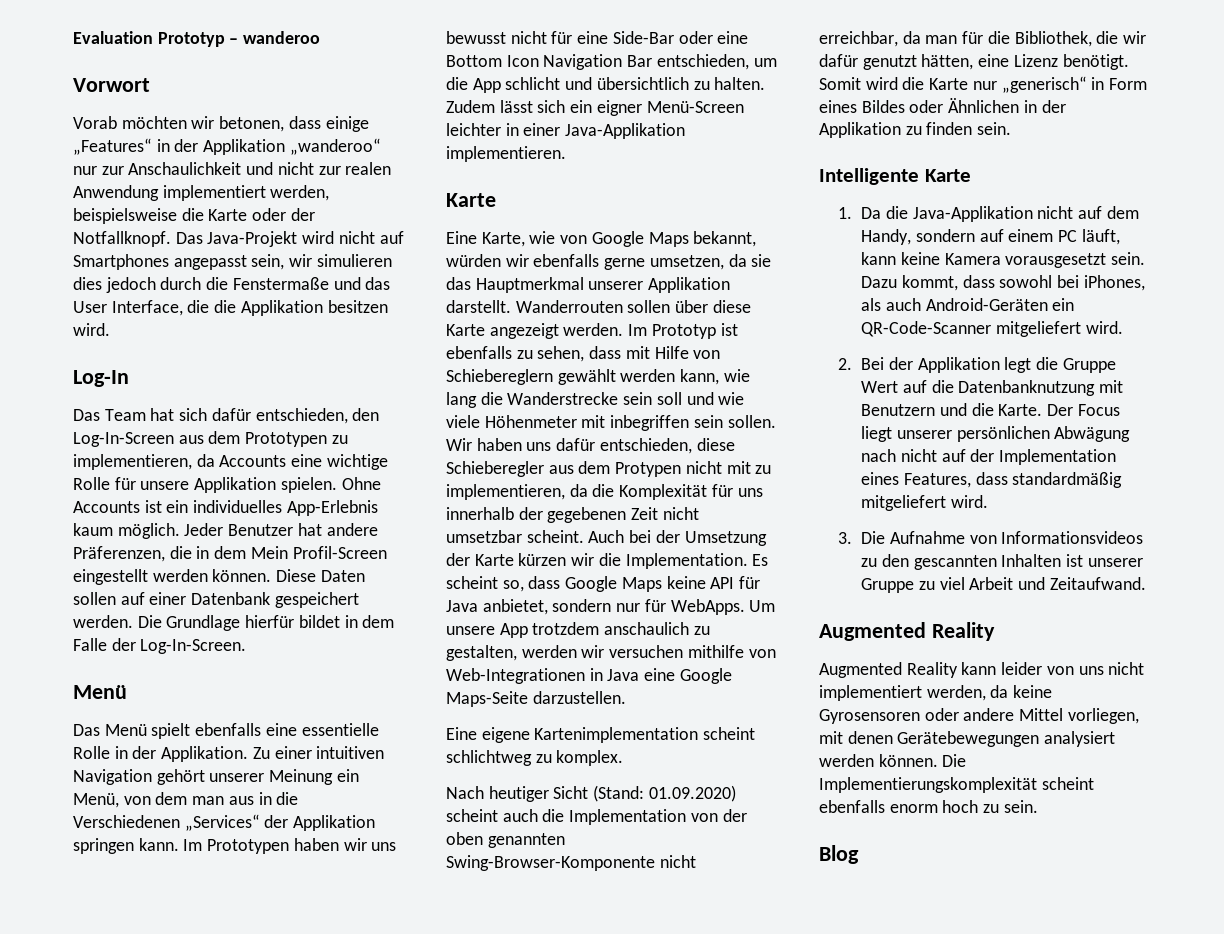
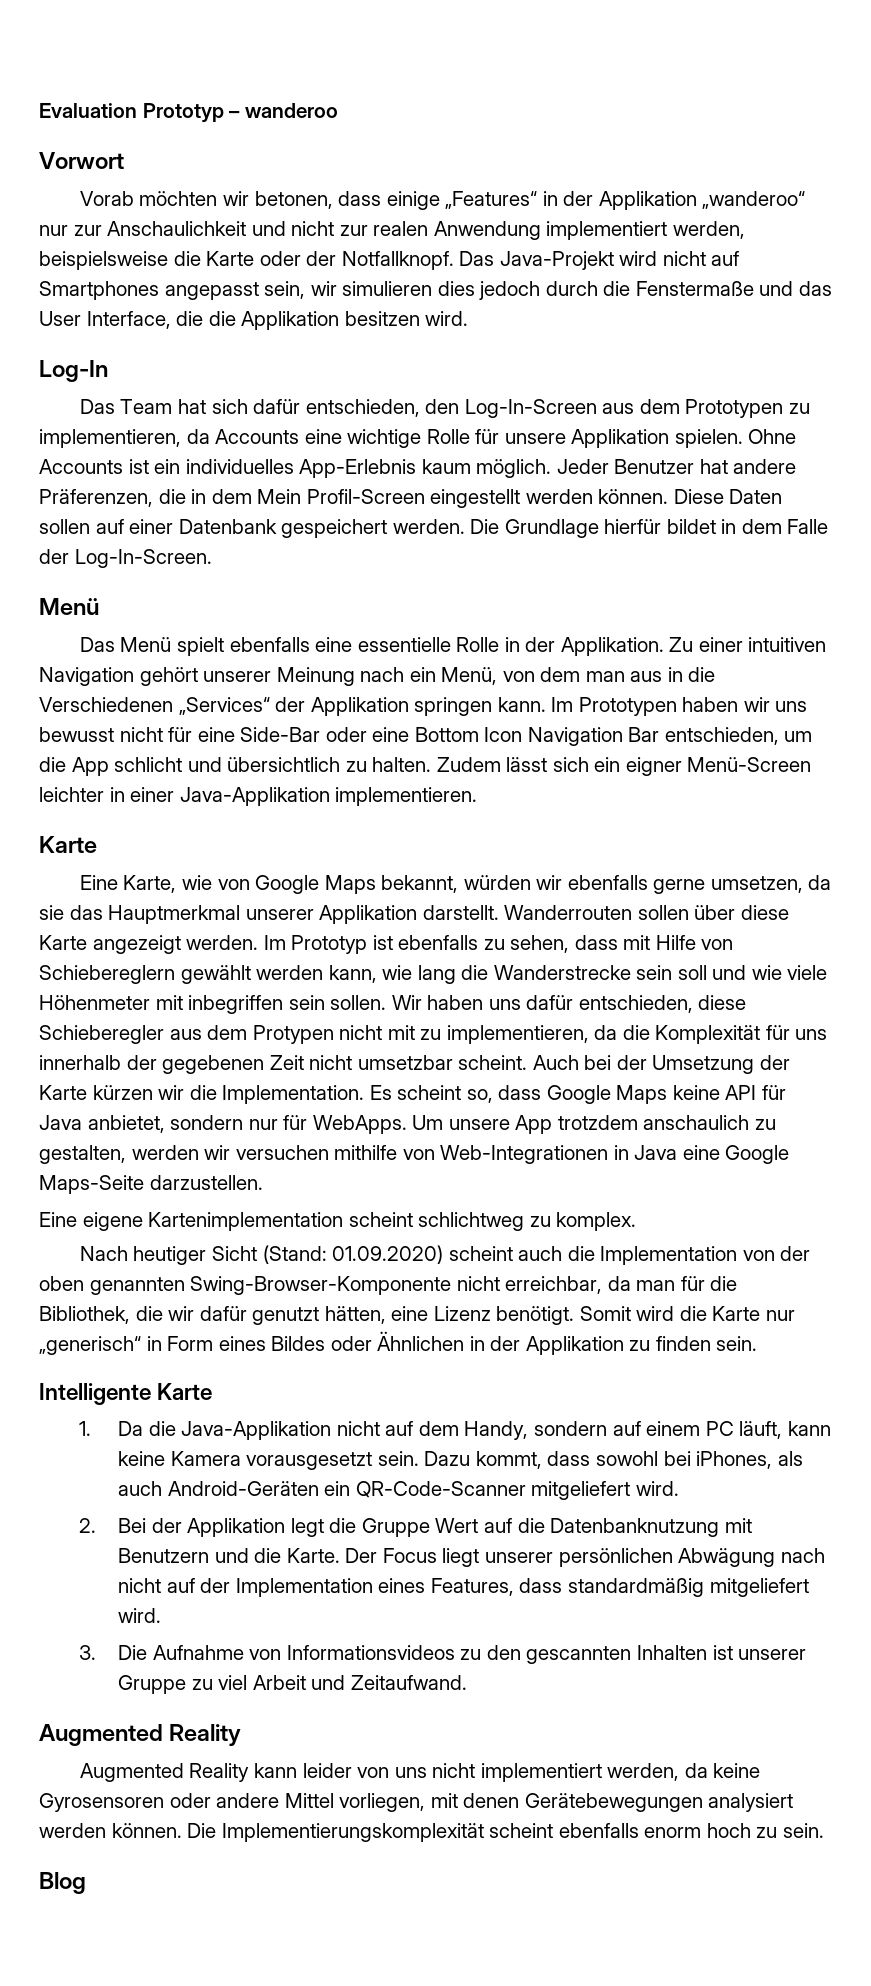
- Zu einer intuitiven Navigation gehört unserer Meinung ein Menü, von dem man aus in die Verschiedenen „Services“ der Applikation springen kann.
+ Zu einer intuitiven Navigation gehört unserer Meinung nach ein Menü, von dem man aus in die Verschiedenen „Services“ der Applikation springen kann.

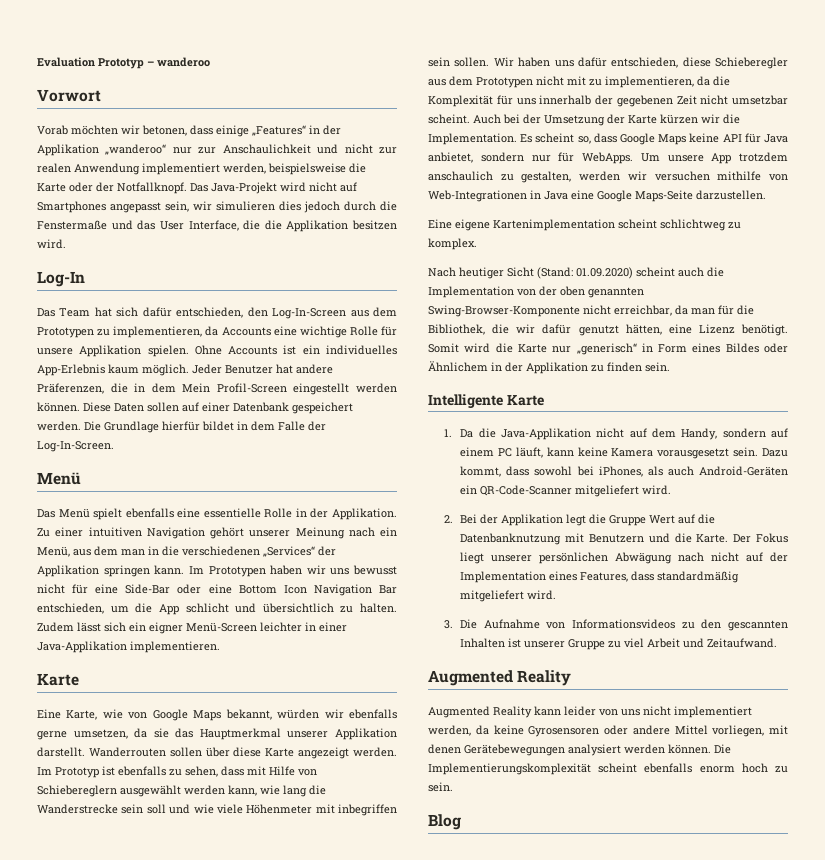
- Zu einer intuitiven Navigation gehört unserer Meinung nach ein Menü, von dem man aus in die Verschiedenen „Services“ der Applikation springen kann.
+ Zu einer intuitiven Navigation gehört unserer Meinung nach ein Menü, aus dem man in die verschiedenen „Services“ der Applikation springen kann.
- Im Prototyp ist ebenfalls zu sehen, dass mit Hilfe von Schiebereglern gewählt werden kann, wie lang die Wanderstrecke sein soll und wie viele Höhenmeter mit inbegriffen sein sollen.
+ Im Prototyp ist ebenfalls zu sehen, dass mit Hilfe von Schiebereglern ausgewählt werden kann, wie lang die Wanderstrecke sein soll und wie viele Höhenmeter mit inbegriffen sein sollen.
- Wir haben uns dafür entschieden, diese Schieberegler aus dem Protypen nicht mit zu implementieren, da die Komplexität für uns innerhalb der gegebenen Zeit nicht umsetzbar scheint.
+ Wir haben uns dafür entschieden, diese Schieberegler aus dem Prototypen nicht mit zu implementieren, da die Komplexität für uns innerhalb der gegebenen Zeit nicht umsetzbar scheint.
- Somit wird die Karte nur „generisch“ in Form eines Bildes oder Ähnlichen in der Applikation zu finden sein.
+ Somit wird die Karte nur „generisch“ in Form eines Bildes oder Ähnlichem in der Applikation zu finden sein.
- Der Focus liegt unserer persönlichen Abwägung nach nicht auf der Implementation eines Features, dass standardmäßig mitgeliefert wird.
+ Der Fokus liegt unserer persönlichen Abwägung nach nicht auf der Implementation eines Features, dass standardmäßig mitgeliefert wird.

